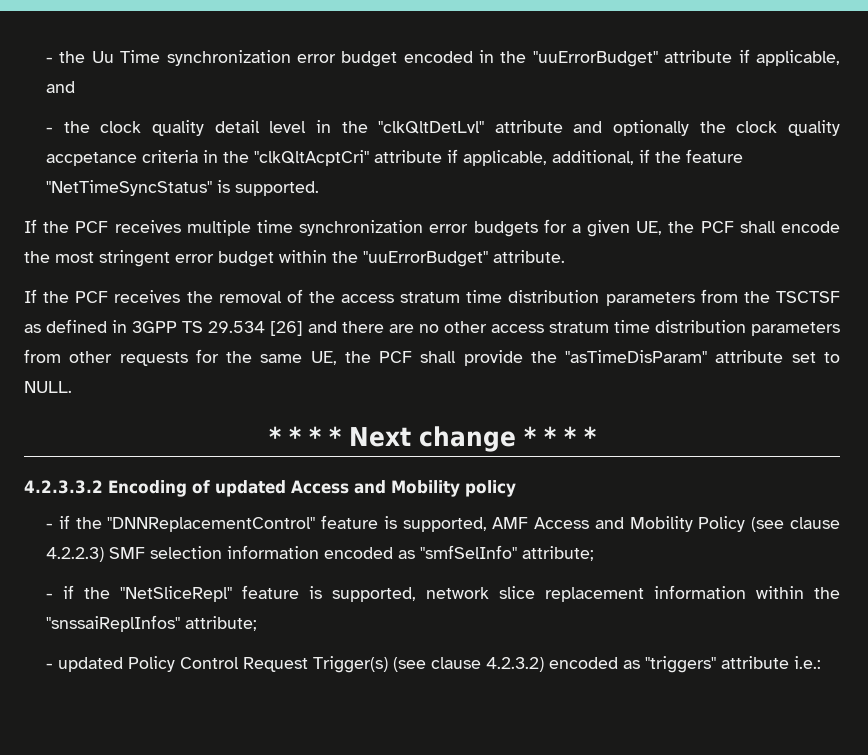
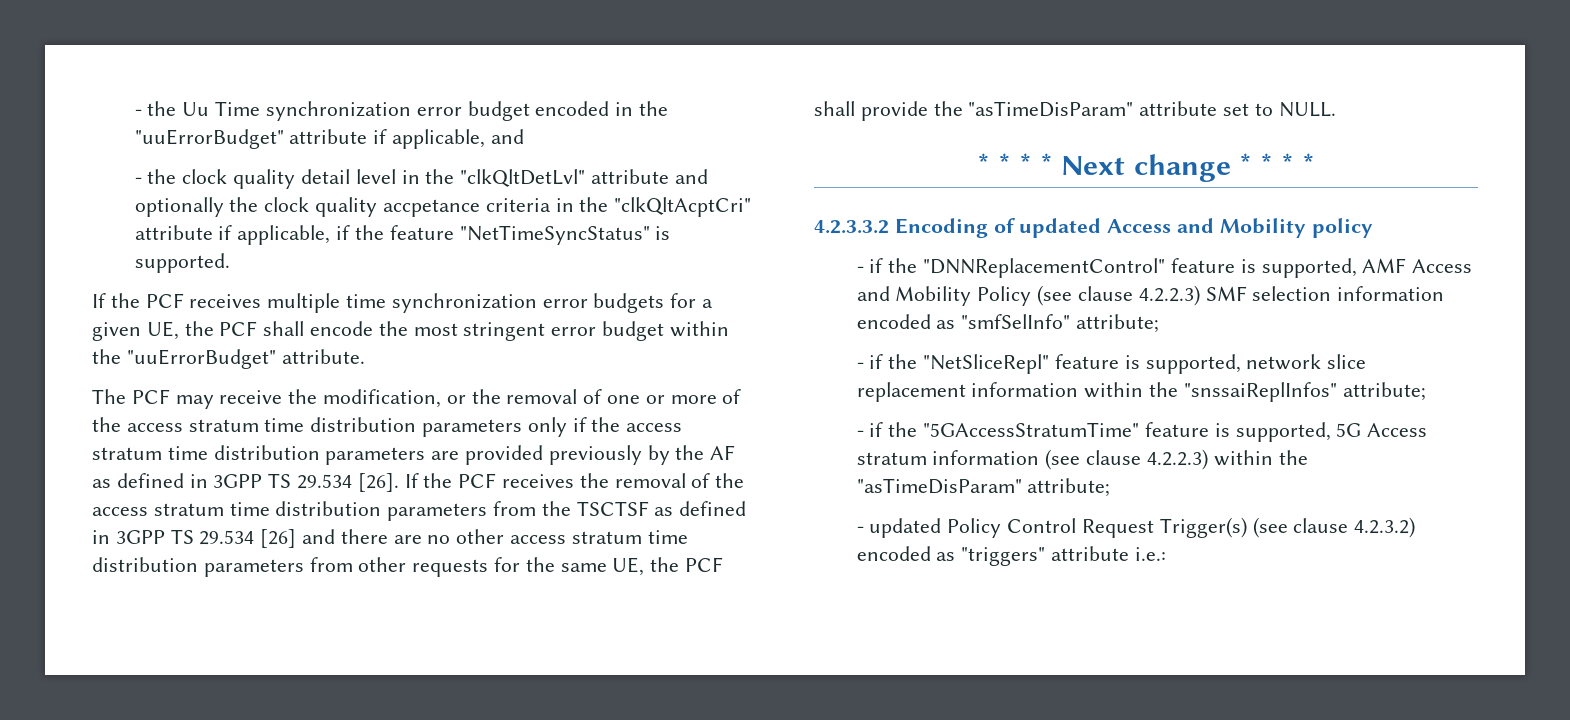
- - the clock quality detail level in the "clkQltDetLvl" attribute and optionally the clock quality accpetance criteria in the "clkQltAcptCri" attribute if applicable, additional, if the feature "NetTimeSyncStatus" is supported.
+ - the clock quality detail level in the "clkQltDetLvl" attribute and optionally the clock quality accpetance criteria in the "clkQltAcptCri" attribute if applicable, if the feature "NetTimeSyncStatus" is supported.
+ The PCF may receive the modification, or the removal of one or more of the access stratum time distribution parameters only if the access stratum time distribution parameters are provided previously by the AF as defined in 3GPP TS 29.534 [26].
+ - if the "5GAccessStratumTime" feature is supported, 5G Access stratum information (see clause 4.2.2.3) within the "asTimeDisParam" attribute;

